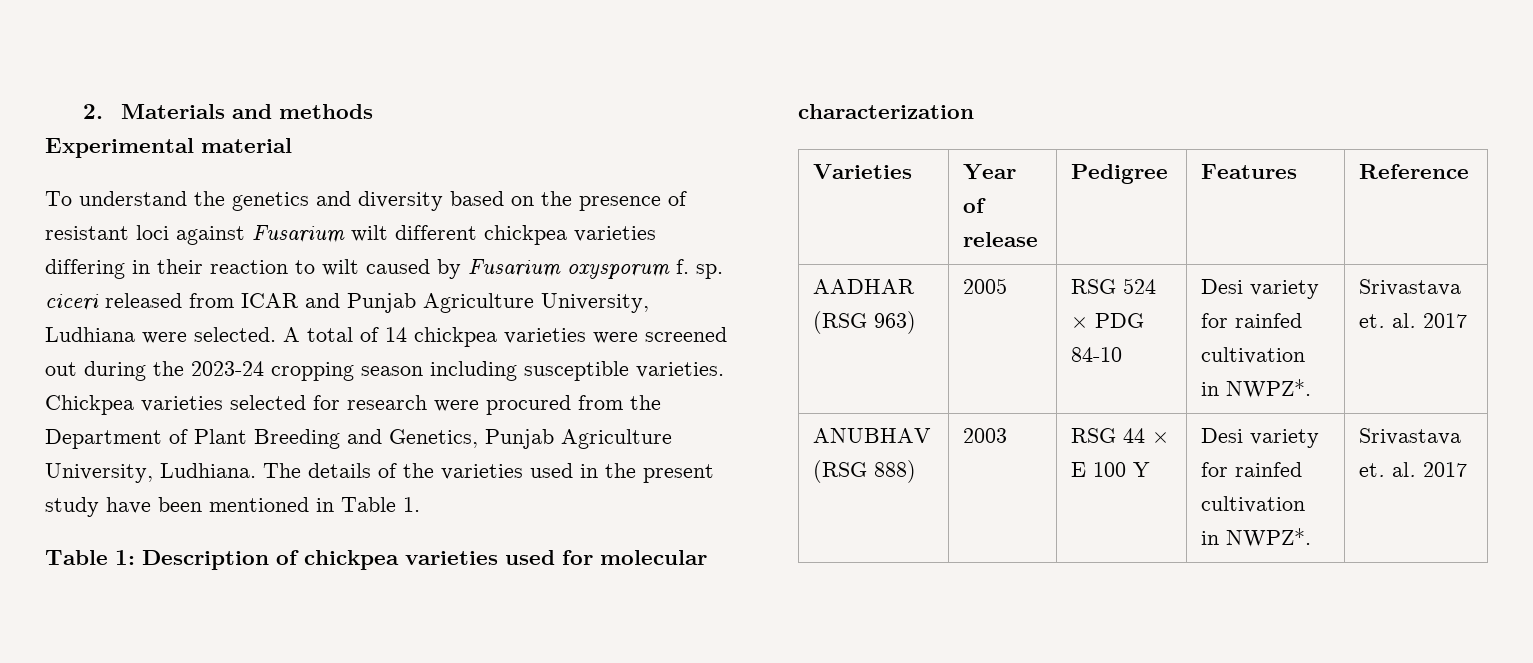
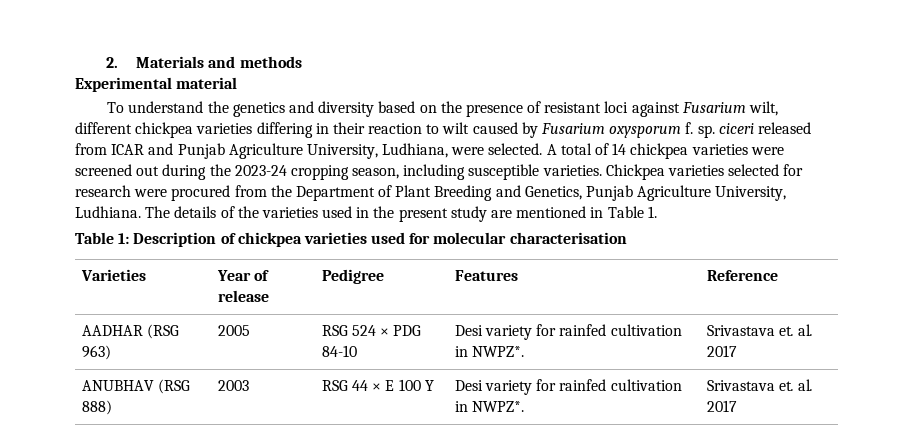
- To understand the genetics and diversity based on the presence of resistant loci against Fusarium wilt different chickpea varieties differing in their reaction to wilt caused by Fusarium oxysporum f. sp. ciceri released from ICAR and Punjab Agriculture University, Ludhiana were selected.
+ To understand the genetics and diversity based on the presence of resistant loci against Fusarium wilt, different chickpea varieties differing in their reaction to wilt caused by Fusarium oxysporum f. sp. ciceri released from ICAR and Punjab Agriculture University, Ludhiana, were selected.
- A total of 14 chickpea varieties were screened out during the 2023-24 cropping season including susceptible varieties.
+ A total of 14 chickpea varieties were screened out during the 2023-24 cropping season, including susceptible varieties.
- The details of the varieties used in the present study have been mentioned in Table 1.
+ The details of the varieties used in the present study are mentioned in Table 1.
- Table 1: Description of chickpea varieties used for molecular characterization
+ Table 1: Description of chickpea varieties used for molecular characterisation

